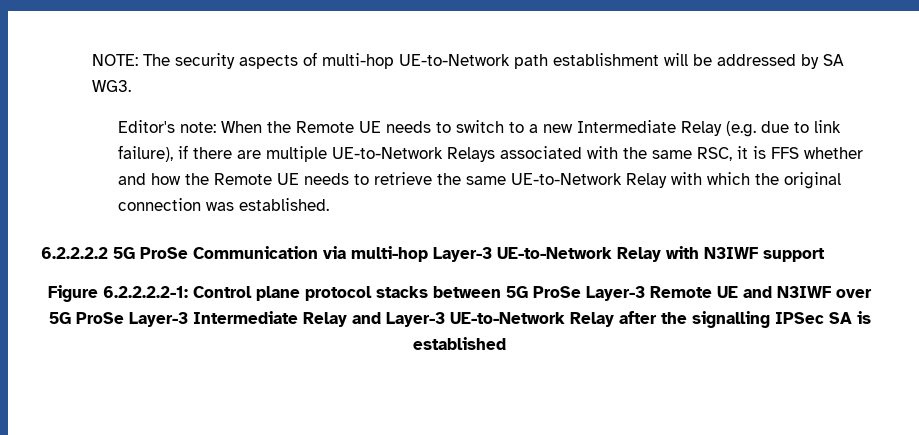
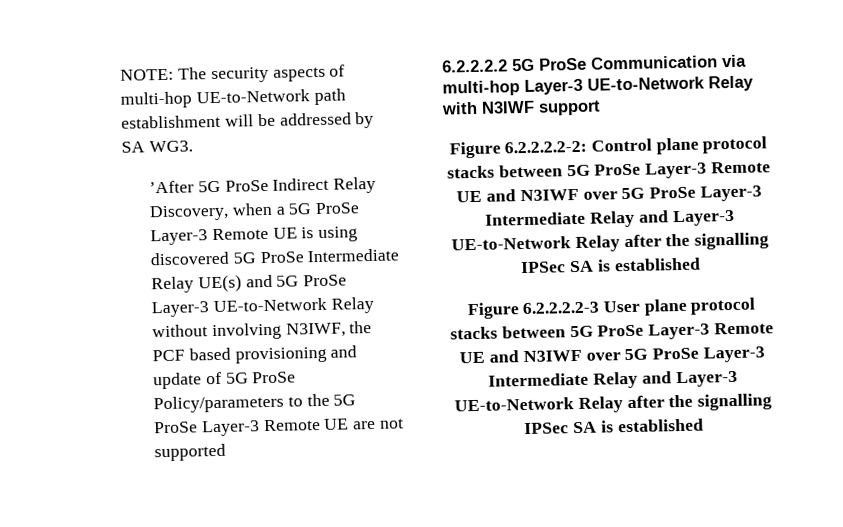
- Editor's note: When the Remote UE needs to switch to a new Intermediate Relay (e.g. due to link failure), if there are multiple UE-to-Network Relays associated with the same RSC, it is FFS whether and how the Remote UE needs to retrieve the same UE-to-Network Relay with which the original connection was established.
+ ’After 5G ProSe Indirect Relay Discovery, when a 5G ProSe Layer-3 Remote UE is using discovered 5G ProSe Intermediate Relay UE(s) and 5G ProSe Layer-3 UE-to-Network Relay without involving N3IWF, the PCF based provisioning and update of 5G ProSe Policy/parameters to the 5G ProSe Layer-3 Remote UE are not supported
- Figure 6.2.2.2.2-1: Control plane protocol stacks between 5G ProSe Layer-3 Remote UE and N3IWF over 5G ProSe Layer-3 Intermediate Relay and Layer-3 UE-to-Network Relay after the signalling IPSec SA is established
+ Figure 6.2.2.2.2-2: Control plane protocol stacks between 5G ProSe Layer-3 Remote UE and N3IWF over 5G ProSe Layer-3 Intermediate Relay and Layer-3 UE-to-Network Relay after the signalling IPSec SA is established
+ Figure 6.2.2.2.2-3 User plane protocol stacks between 5G ProSe Layer-3 Remote UE and N3IWF over 5G ProSe Layer-3 Intermediate Relay and Layer-3 UE-to-Network Relay after the signalling IPSec SA is established

